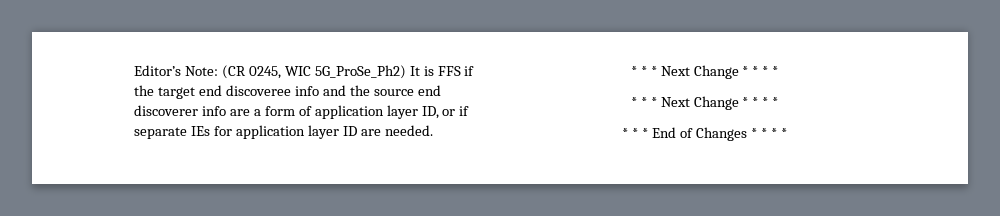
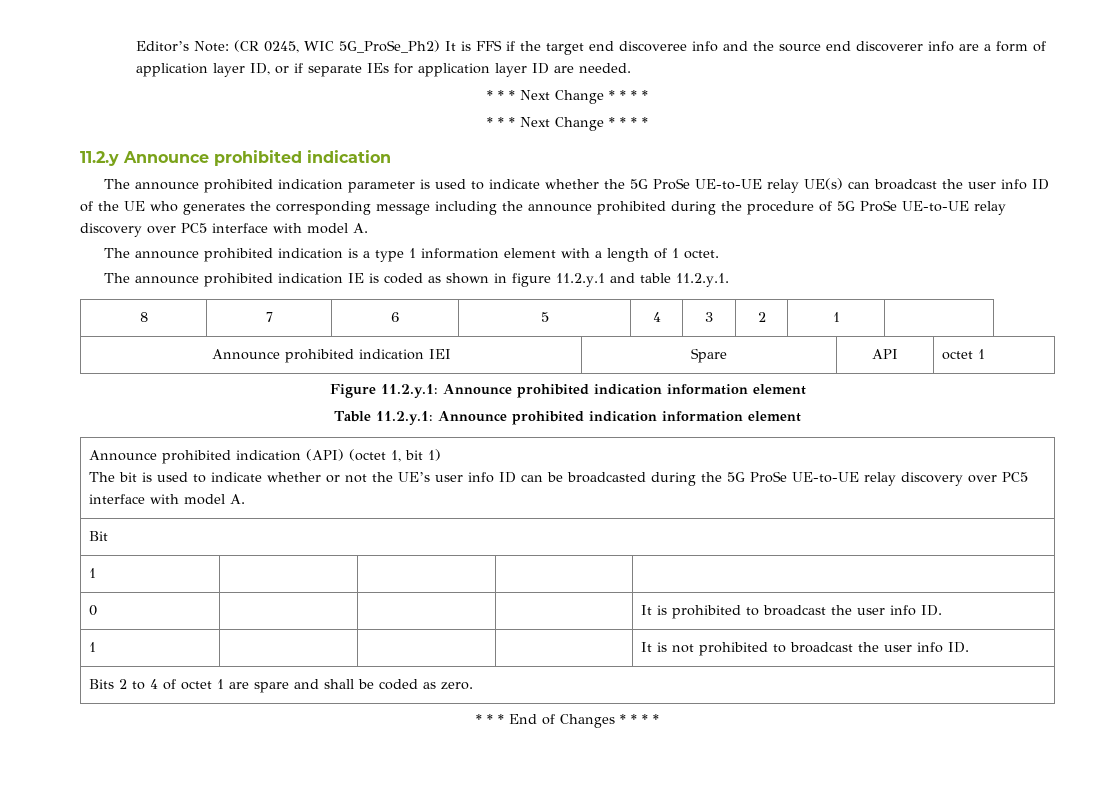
+ 11.2.y Announce prohibited indication
+ The announce prohibited indication parameter is used to indicate whether the 5G ProSe UE-to-UE relay UE(s) can broadcast the user info ID of the UE who generates the corresponding message including the announce prohibited during the procedure of 5G ProSe UE-to-UE relay discovery over PC5 interface with model A.
+ The announce prohibited indication is a type 1 information element with a length of 1 octet.
+ The announce prohibited indication IE is coded as shown in figure 11.2.y.1 and table 11.2.y.1.
+ 8 | 7 | 6 | 5 | 4 | 3 | 2 | 1 |
+ Announce prohibited indication IEI | Spare | API | octet 1
+ Figure 11.2.y.1: Announce prohibited indication information element
+ Table 11.2.y.1: Announce prohibited indication information element
+ Announce prohibited indication (API) (octet 1, bit 1)
+ The bit is used to indicate whether or not the UE’s user info ID can be broadcasted during the 5G ProSe UE-to-UE relay discovery over PC5 interface with model A.
+ Bit
+ 1 | | | |
+ 0 | | | | It is prohibited to broadcast the user info ID.
+ 1 | | | | It is not prohibited to broadcast the user info ID.
+ Bits 2 to 4 of octet 1 are spare and shall be coded as zero.

